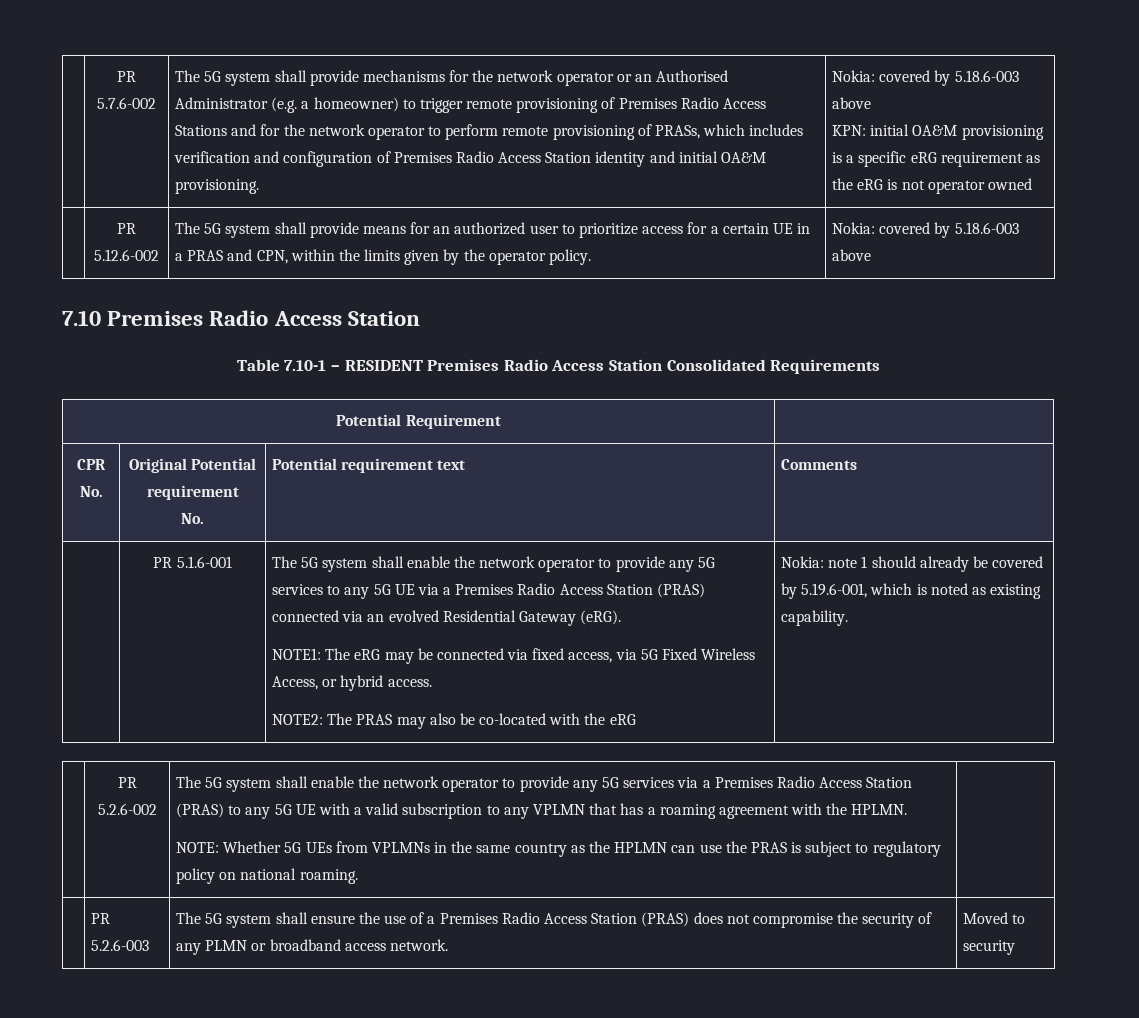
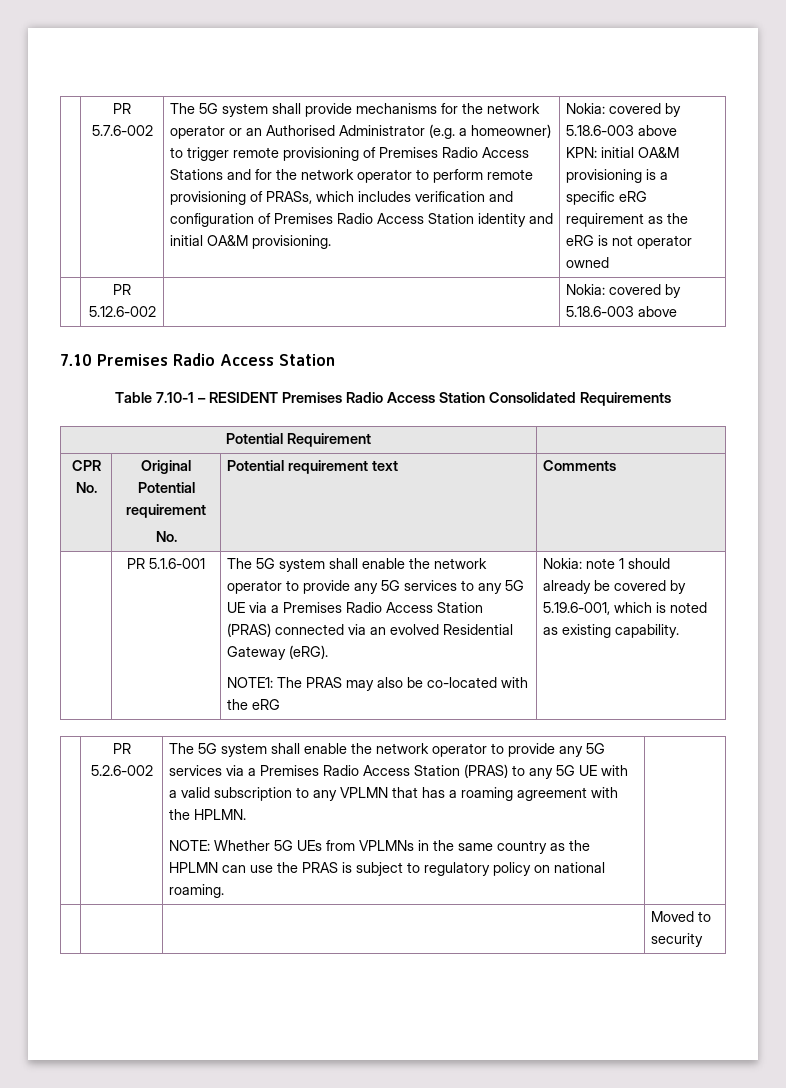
- | PR 5.12.6-002 | The 5G system shall provide means for an authorized user to prioritize access for a certain UE in a PRAS and CPN, within the limits given by the operator policy. | Nokia: covered by 5.18.6-003 above
+ | PR 5.12.6-002 | | Nokia: covered by 5.18.6-003 above
- NOTE1: The eRG may be connected via fixed access, via 5G Fixed Wireless Access, or hybrid access.
- NOTE2: The PRAS may also be co-located with the eRG
+ NOTE1: The PRAS may also be co-located with the eRG
- | PR 5.2.6-003 | The 5G system shall ensure the use of a Premises Radio Access Station (PRAS) does not compromise the security of any PLMN or broadband access network. | Moved to security
+ | | | Moved to security

